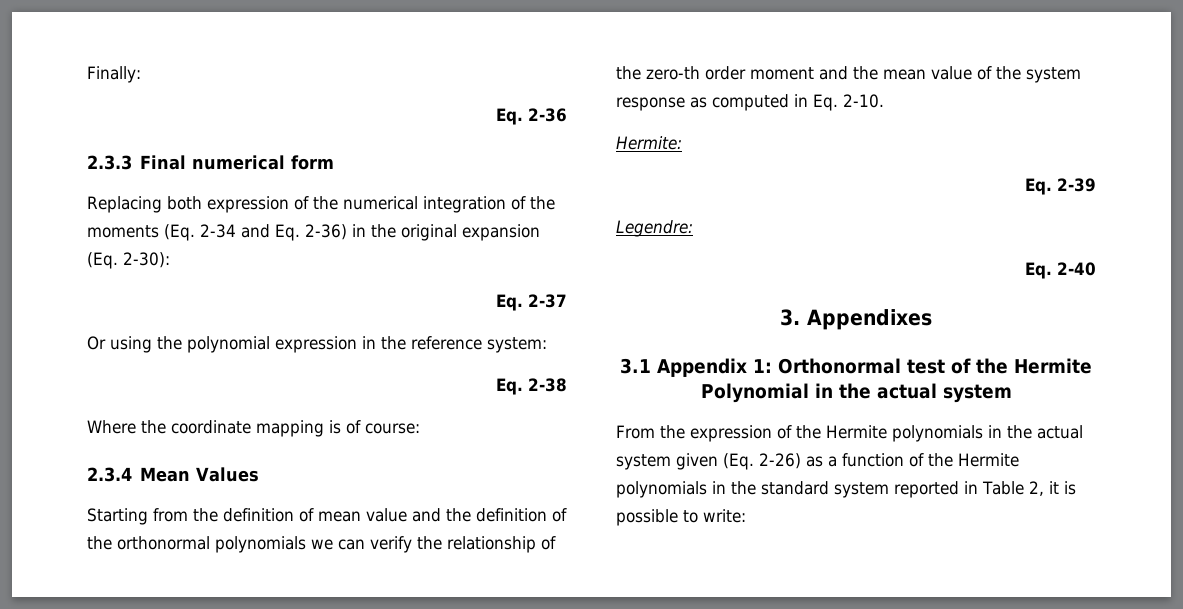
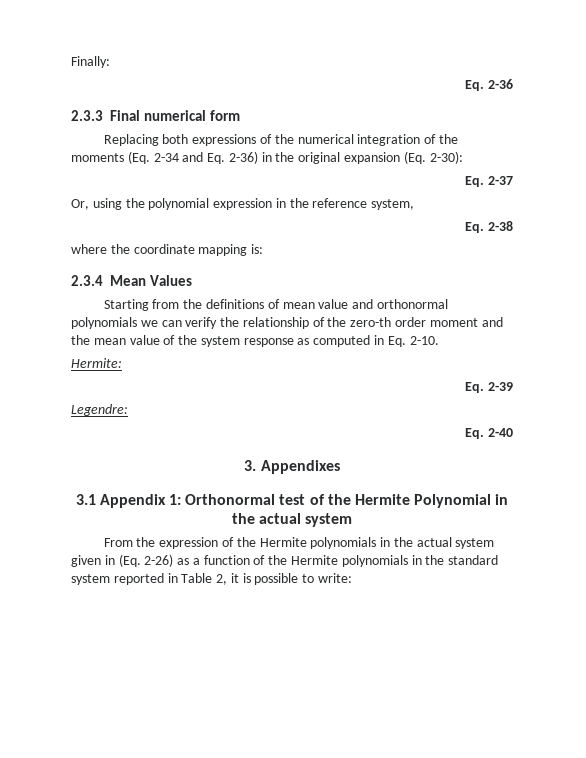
- Replacing both expression of the numerical integration of the moments (Eq. 2-34 and Eq. 2-36) in the original expansion (Eq. 2-30):
+ Replacing both expressions of the numerical integration of the moments (Eq. 2-34 and Eq. 2-36) in the original expansion (Eq. 2-30):
- Or using the polynomial expression in the reference system:
+ Or, using the polynomial expression in the reference system,
- Where the coordinate mapping is of course:
+ where the coordinate mapping is:
- Starting from the definition of mean value and the definition of the orthonormal polynomials we can verify the relationship of the zero-th order moment and the mean value of the system response as computed in Eq. 2-10.
+ Starting from the definitions of mean value and orthonormal polynomials we can verify the relationship of the zero-th order moment and the mean value of the system response as computed in Eq. 2-10.
- From the expression of the Hermite polynomials in the actual system given (Eq. 2-26) as a function of the Hermite polynomials in the standard system reported in Table 2, it is possible to write:
+ From the expression of the Hermite polynomials in the actual system given in (Eq. 2-26) as a function of the Hermite polynomials in the standard system reported in Table 2, it is possible to write:

